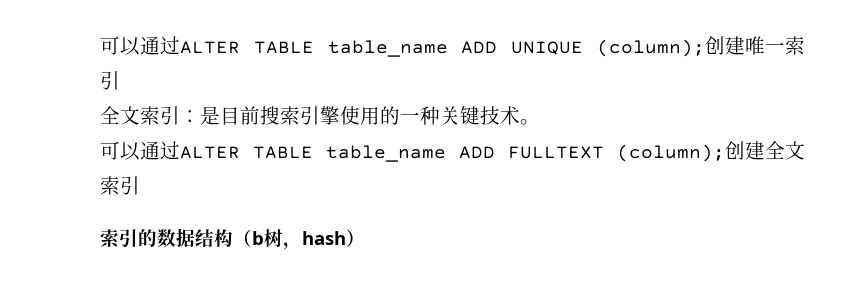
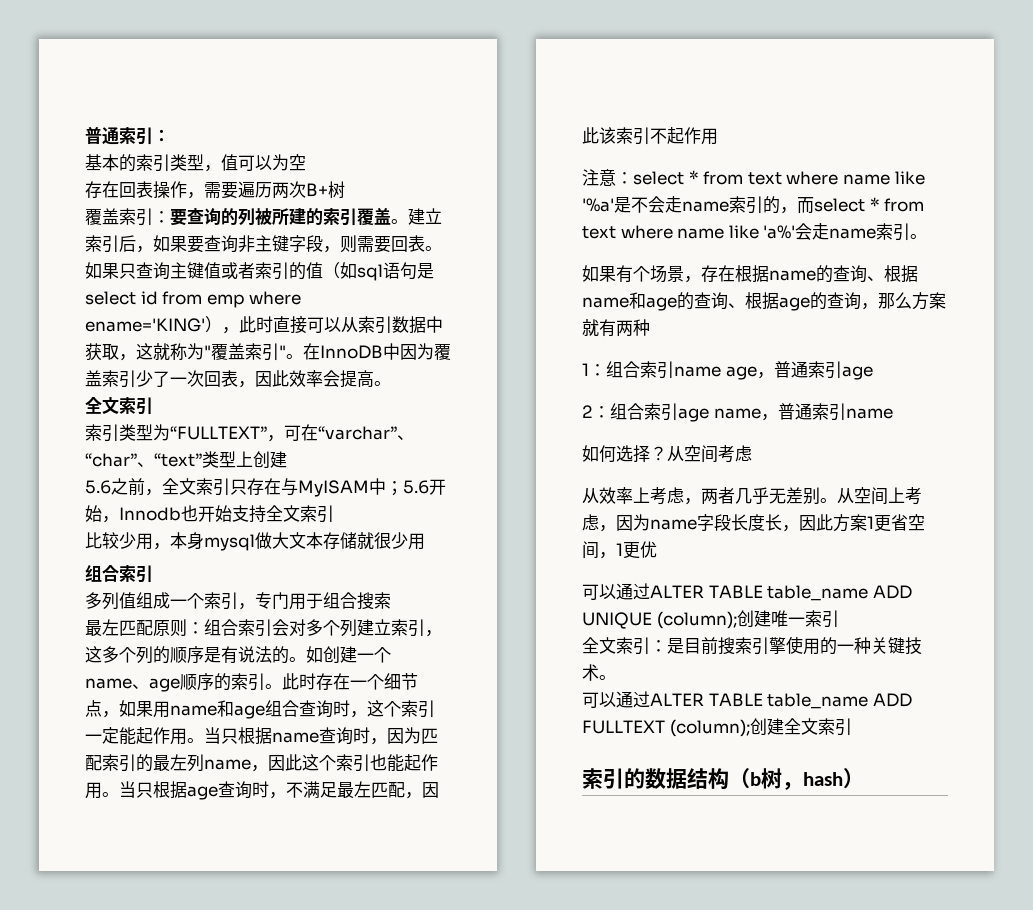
+ 普通索引：
+ 基本的索引类型，值可以为空
+ 存在回表操作，需要遍历两次B+树
+ 覆盖索引：要查询的列被所建的索引覆盖。建立索引后，如果要查询非主键字段，则需要回表。如果只查询主键值或者索引的值（如sql语句是select id from emp where ename='KING'），此时直接可以从索引数据中获取，这就称为"覆盖索引"。在InnoDB中因为覆盖索引少了一次回表，因此效率会提高。
+ 全文索引
+ 索引类型为“FULLTEXT”，可在“varchar”、“char”、“text”类型上创建
+ 5.6之前，全文索引只存在与MyISAM中；5.6开始，Innodb也开始支持全文索引
+ 比较少用，本身mysql做大文本存储就很少用
+ 组合索引
+ 多列值组成一个索引，专门用于组合搜索
+ 最左匹配原则：组合索引会对多个列建立索引，这多个列的顺序是有说法的。如创建一个name、age顺序的索引。此时存在一个细节点，如果用name和age组合查询时，这个索引一定能起作用。当只根据name查询时，因为匹配索引的最左列name，因此这个索引也能起作用。当只根据age查询时，不满足最左匹配，因此该索引不起作用
+ 注意：select * from text where name like '%a'是不会走name索引的，而select * from text where name like 'a%'会走name索引。
+ 如果有个场景，存在根据name的查询、根据name和age的查询、根据age的查询，那么方案就有两种
+ 1：组合索引name age，普通索引age
+ 2：组合索引age name，普通索引name
+ 如何选择？从空间考虑
+ 从效率上考虑，两者几乎无差别。从空间上考虑，因为name字段长度长，因此方案1更省空间，1更优

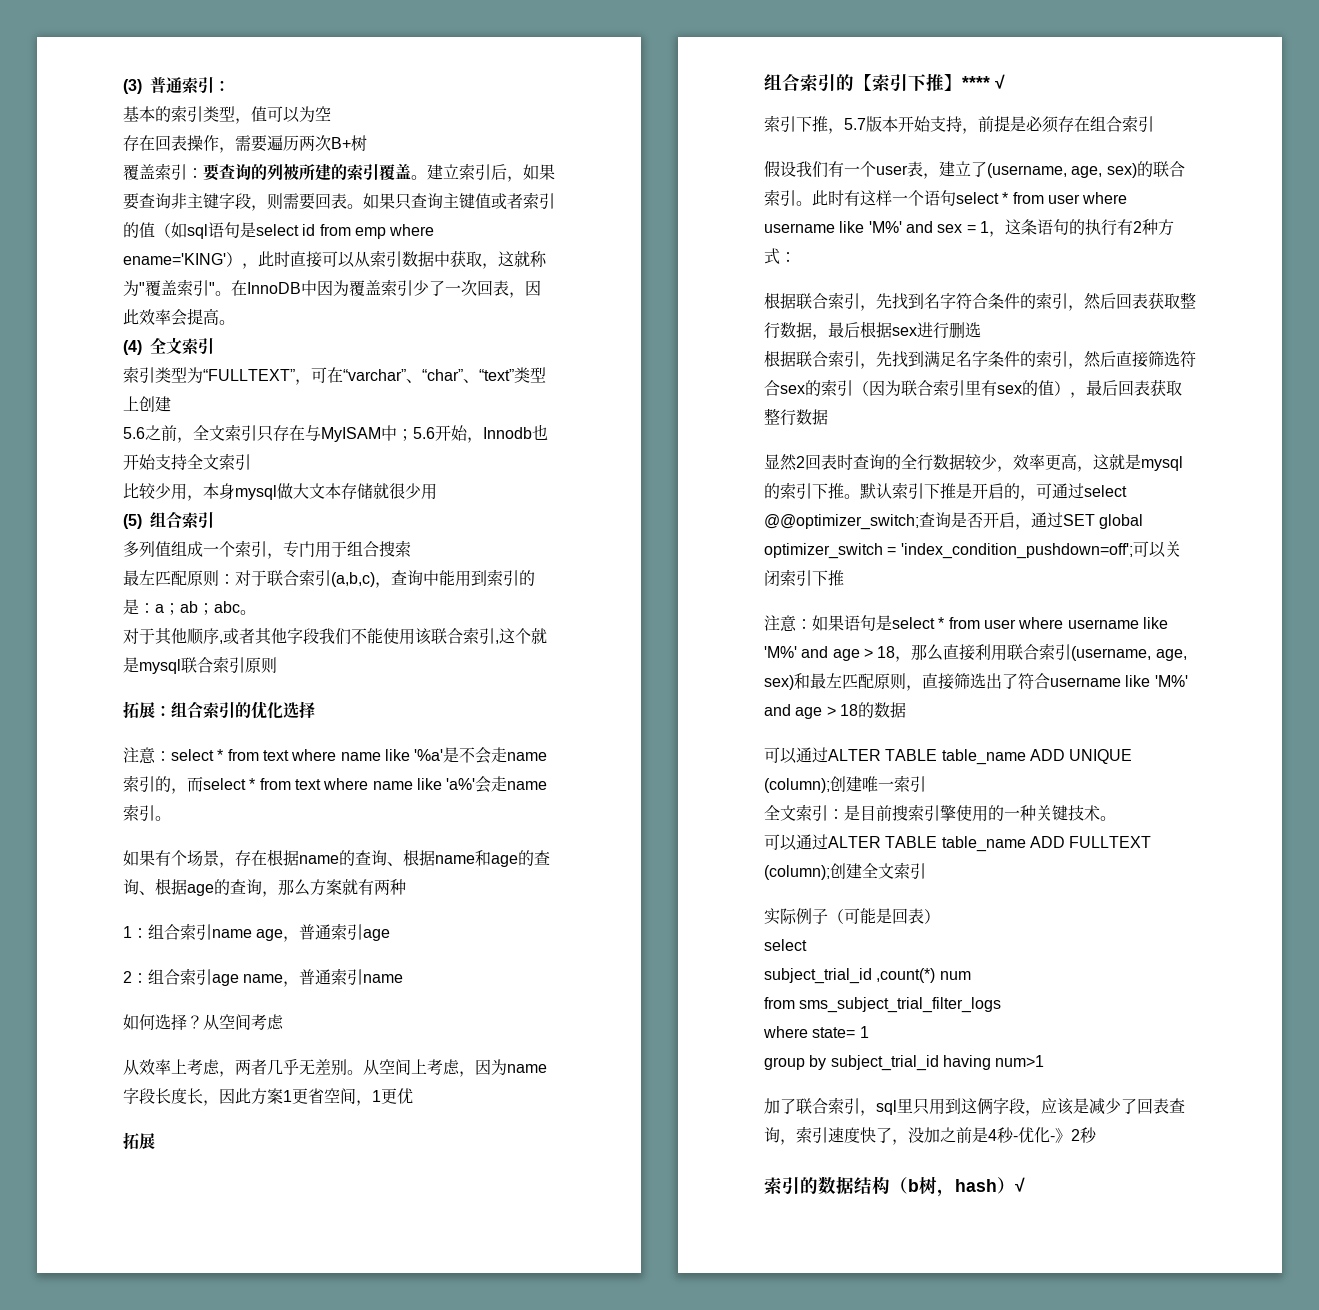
- 普通索引：
+ (3)普通索引：
  在InnoDB中因为覆盖索引少了一次回表，因此效率会提高。
- 全文索引
+ (4)全文索引
  比较少用，本身mysql做大文本存储就很少用
- 组合索引
+ (5)组合索引
- 最左匹配原则：组合索引会对多个列建立索引，这多个列的顺序是有说法的。如创建一个name、age顺序的索引。此时存在一个细节点，如果用name和age组合查询时，这个索引一定能起作用。当只根据name查询时，因为匹配索引的最左列name，因此这个索引也能起作用。当只根据age查询时，不满足最左匹配，因此该索引不起作用
+ 最左匹配原则：对于联合索引(a,b,c)，查询中能用到索引的是：a；ab；abc。
+ 对于其他顺序,或者其他字段我们不能使用该联合索引,这个就是mysql联合索引原则
+ 拓展：组合索引的优化选择
  从空间上考虑，因为name字段长度长，因此方案1更省空间，1更优
+ 拓展
+ 组合索引的【索引下推】**** √
+ 索引下推，5.7版本开始支持，前提是必须存在组合索引
+ 假设我们有一个user表，建立了(username, age, sex)的联合索引。此时有这样一个语句select * from user where username like 'M%' and sex = 1，这条语句的执行有2种方式：
+ 根据联合索引，先找到名字符合条件的索引，然后回表获取整行数据，最后根据sex进行删选
+ 根据联合索引，先找到满足名字条件的索引，然后直接筛选符合sex的索引（因为联合索引里有sex的值），最后回表获取整行数据
+ 显然2回表时查询的全行数据较少，效率更高，这就是mysql的索引下推。默认索引下推是开启的，可通过select @@optimizer_switch;查询是否开启，通过SET global optimizer_switch = 'index_condition_pushdown=off';可以关闭索引下推
+ 注意：如果语句是select * from user where username like 'M%' and age > 18，那么直接利用联合索引(username, age, sex)和最左匹配原则，直接筛选出了符合username like 'M%' and age > 18的数据
+ 实际例子（可能是回表）
+ select
+ subject_trial_id ,count(*) num
+ from sms_subject_trial_filter_logs
+ where state= 1
+ group by subject_trial_id having num>1
+ 加了联合索引，sql里只用到这俩字段，应该是减少了回表查询，索引速度快了，没加之前是4秒-优化-》2秒
- 索引的数据结构（b树，hash）
+ 索引的数据结构（b树，hash）√

